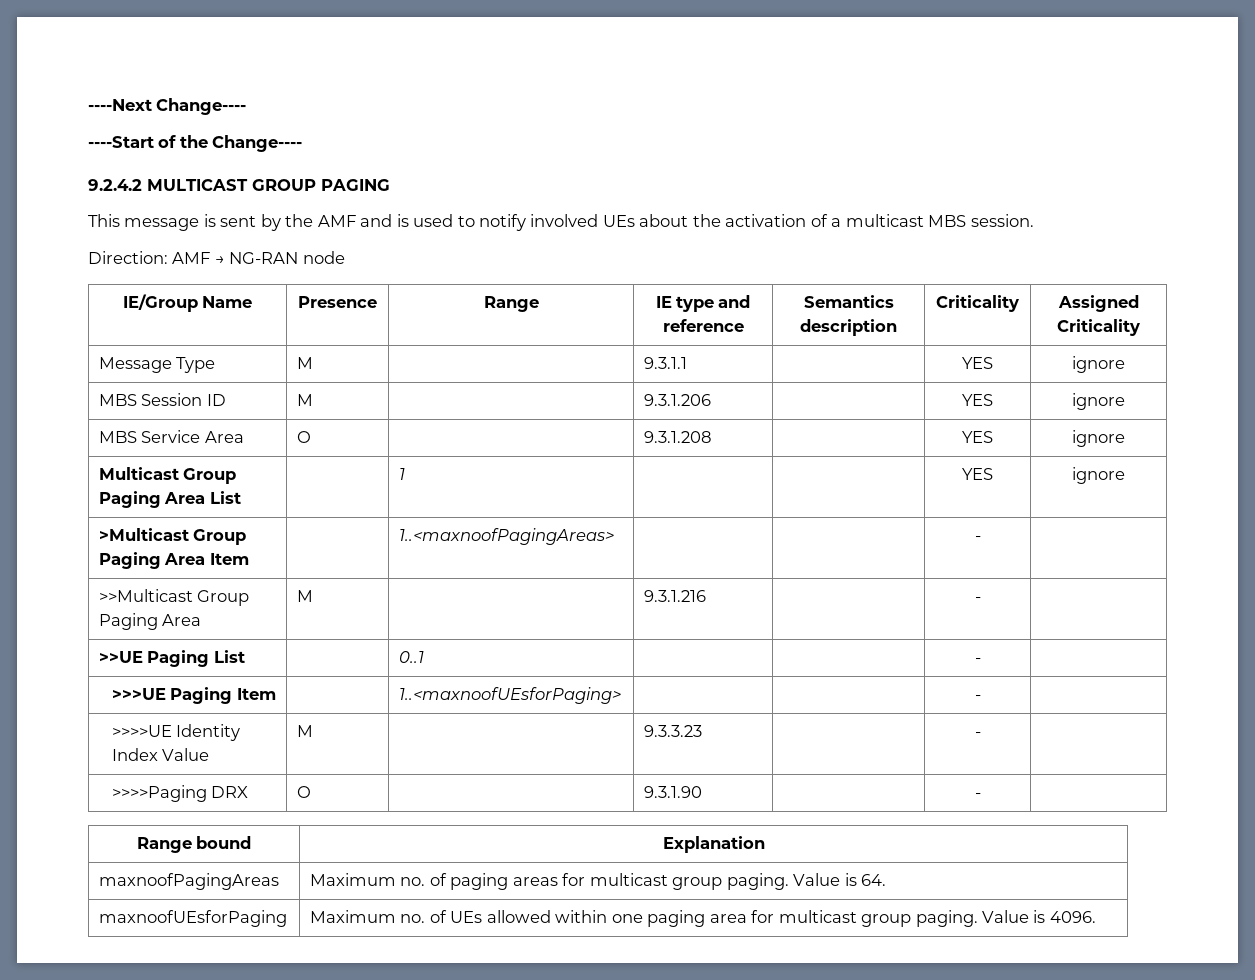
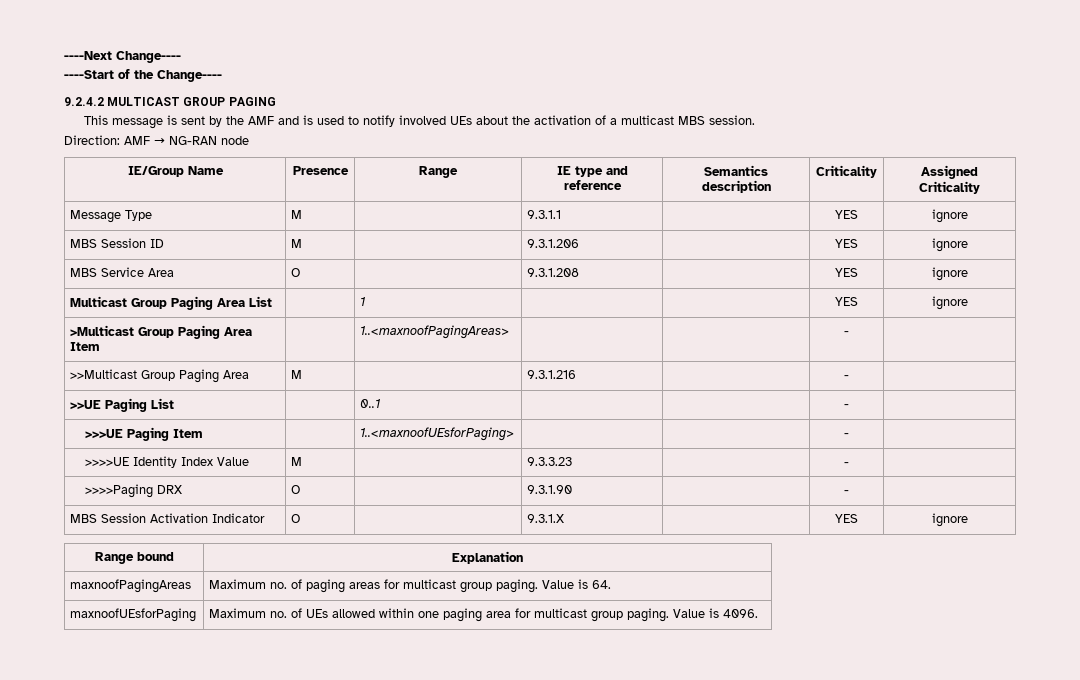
+ MBS Session Activation Indicator | O | | 9.3.1.X | | YES | ignore

